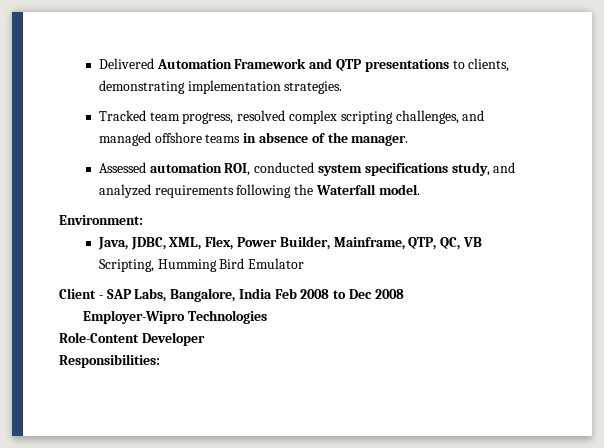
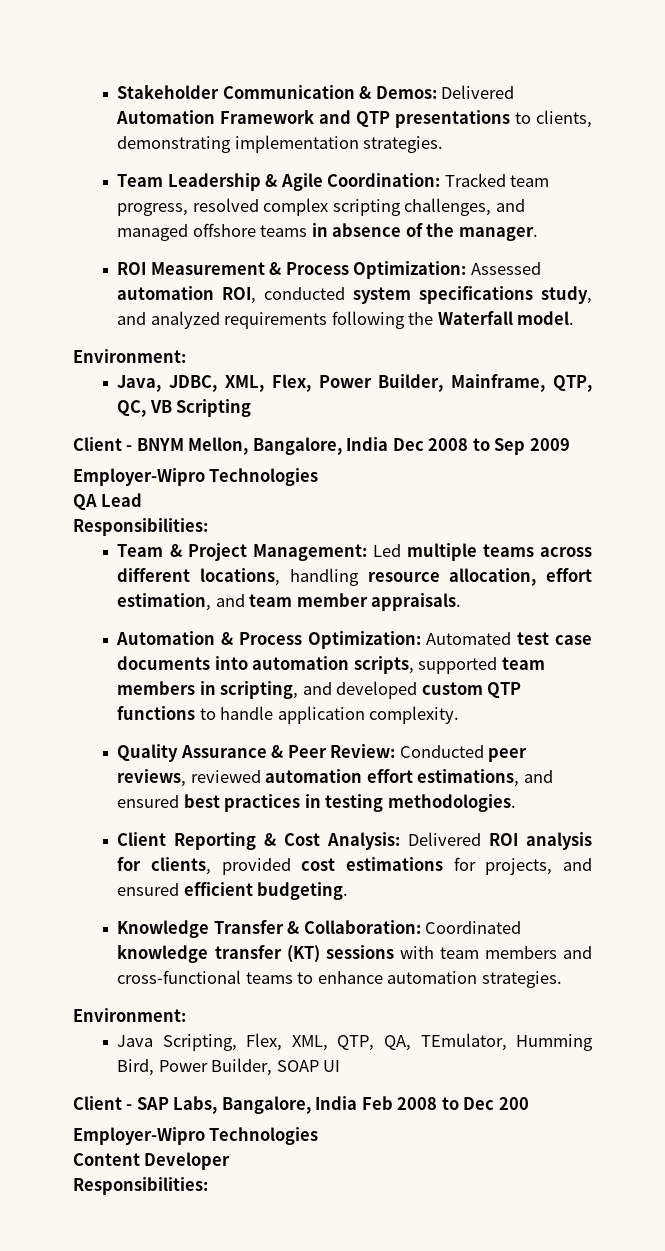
- Delivered Automation Framework and QTP presentations to clients, demonstrating implementation strategies.
+ Stakeholder Communication & Demos: Delivered Automation Framework and QTP presentations to clients, demonstrating implementation strategies.
- Tracked team progress, resolved complex scripting challenges, and managed offshore teams in absence of the manager.
+ Team Leadership & Agile Coordination: Tracked team progress, resolved complex scripting challenges, and managed offshore teams in absence of the manager.
- Assessed automation ROI, conducted system specifications study, and analyzed requirements following the Waterfall model.
+ ROI Measurement & Process Optimization: Assessed automation ROI, conducted system specifications study, and analyzed requirements following the Waterfall model.
- Java, JDBC, XML, Flex, Power Builder, Mainframe, QTP, QC, VB Scripting, Humming Bird Emulator
+ Java, JDBC, XML, Flex, Power Builder, Mainframe, QTP, QC, VB Scripting
+ Client - BNYM Mellon, Bangalore, India Dec 2008 to Sep 2009
+ Employer-Wipro Technologies
+ QA Lead
+ Responsibilities:
+ Team & Project Management: Led multiple teams across different locations, handling resource allocation, effort estimation, and team member appraisals.
+ Automation & Process Optimization: Automated test case documents into automation scripts, supported team members in scripting, and developed custom QTP functions to handle application complexity.
+ Quality Assurance & Peer Review: Conducted peer reviews, reviewed automation effort estimations, and ensured best practices in testing methodologies.
+ Client Reporting & Cost Analysis: Delivered ROI analysis for clients, provided cost estimations for projects, and ensured efficient budgeting.
+ Knowledge Transfer & Collaboration: Coordinated knowledge transfer (KT) sessions with team members and cross-functional teams to enhance automation strategies.
+ Environment:
+ Java Scripting, Flex, XML, QTP, QA, TEmulator, Humming Bird, Power Builder, SOAP UI
- Client - SAP Labs, Bangalore, India Feb 2008 to Dec 2008
+ Client - SAP Labs, Bangalore, India Feb 2008 to Dec 200
  Employer-Wipro Technologies
- Role-Content Developer
+ Content Developer

